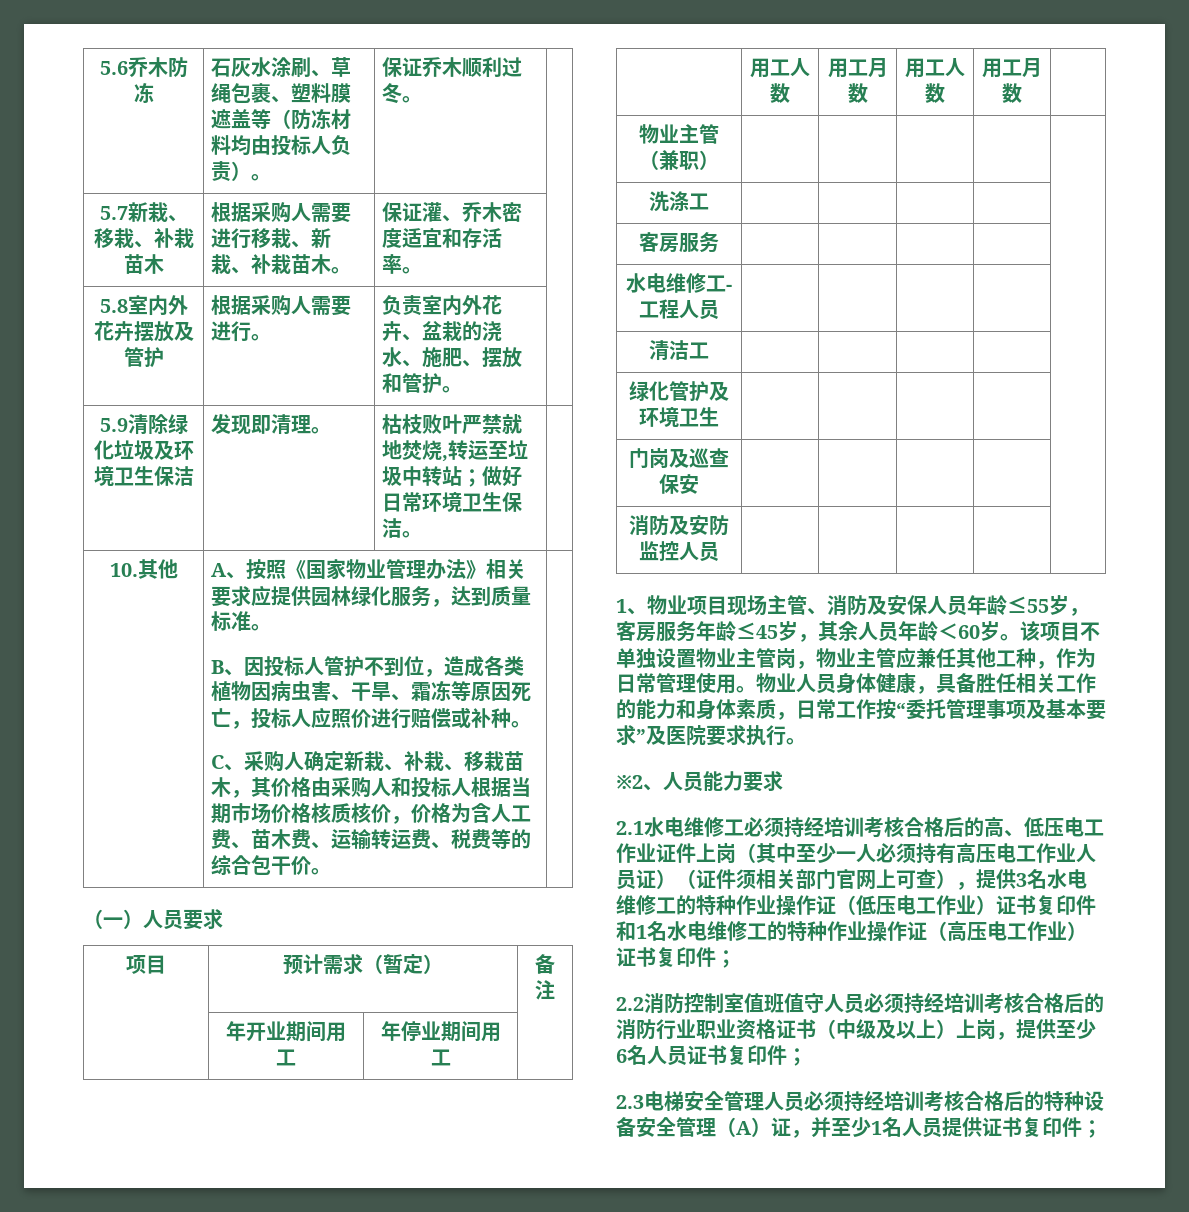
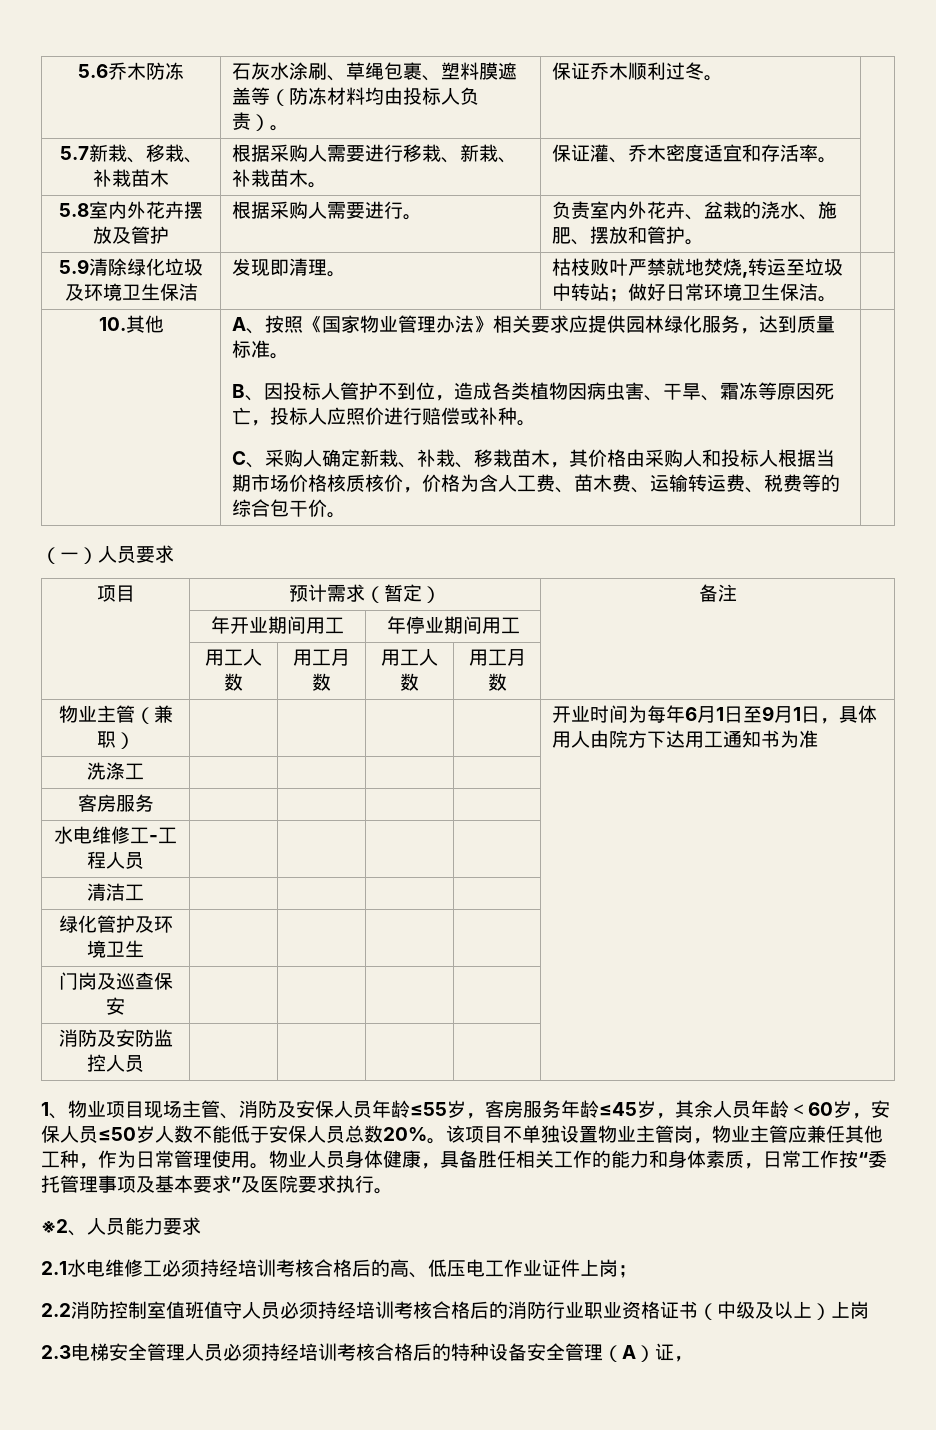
- 物业主管（兼职） | | | | |
+ 物业主管（兼职） | | | | | 开业时间为每年6月1日至9月1日，具体用人由院方下达用工通知书为准
- 1、物业项目现场主管、消防及安保人员年龄≤55岁，客房服务年龄≤45岁，其余人员年龄＜60岁。
+ 1、物业项目现场主管、消防及安保人员年龄≤55岁，客房服务年龄≤45岁，其余人员年龄＜60岁，安保人员≤50岁人数不能低于安保人员总数20%。
- 2.1水电维修工必须持经培训考核合格后的高、低压电工作业证件上岗（其中至少一人必须持有高压电工作业人员证）（证件须相关部门官网上可查），提供3名水电维修工的特种作业操作证（低压电工作业）证书复印件和1名水电维修工的特种作业操作证（高压电工作业）证书复印件；
+ 2.1水电维修工必须持经培训考核合格后的高、低压电工作业证件上岗；
- 2.2消防控制室值班值守人员必须持经培训考核合格后的消防行业职业资格证书（中级及以上）上岗，提供至少6名人员证书复印件；
+ 2.2消防控制室值班值守人员必须持经培训考核合格后的消防行业职业资格证书（中级及以上）上岗
- 2.3电梯安全管理人员必须持经培训考核合格后的特种设备安全管理（A）证，并至少1名人员提供证书复印件；
+ 2.3电梯安全管理人员必须持经培训考核合格后的特种设备安全管理（A）证，

